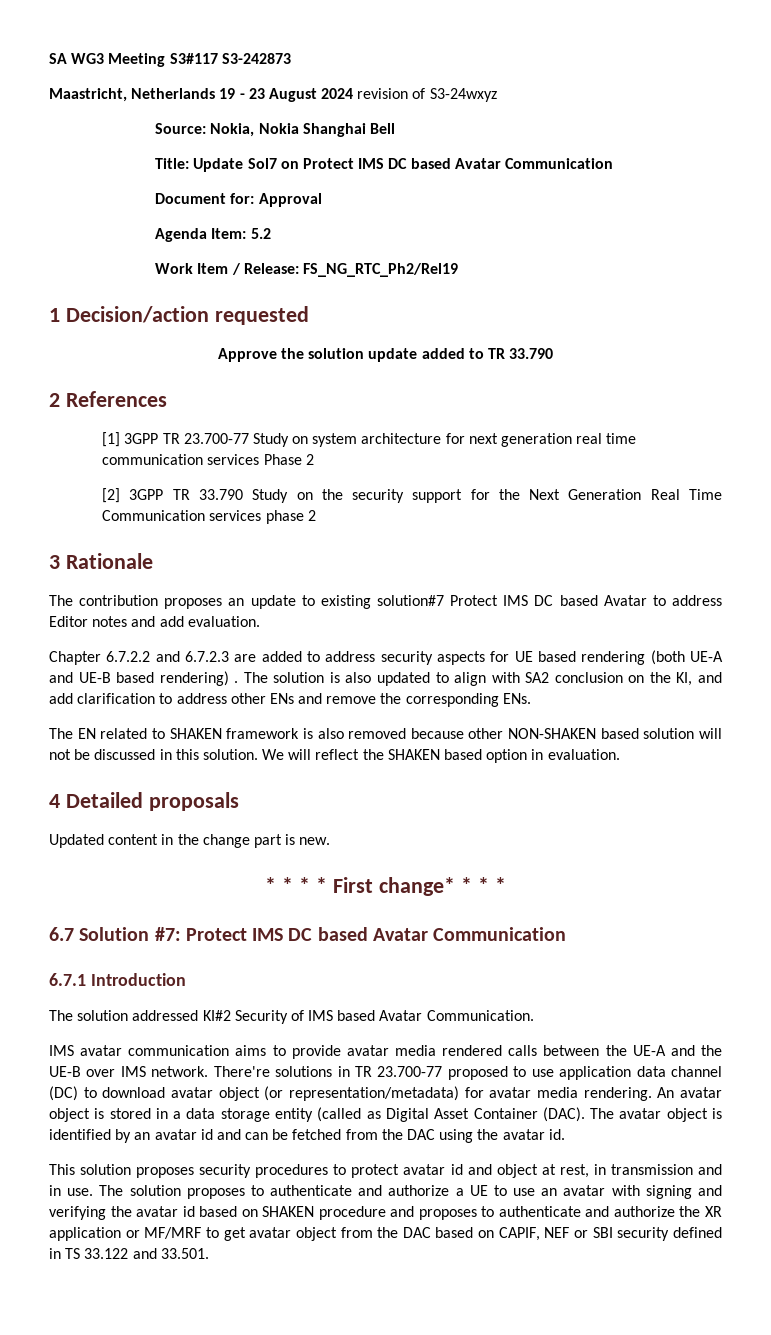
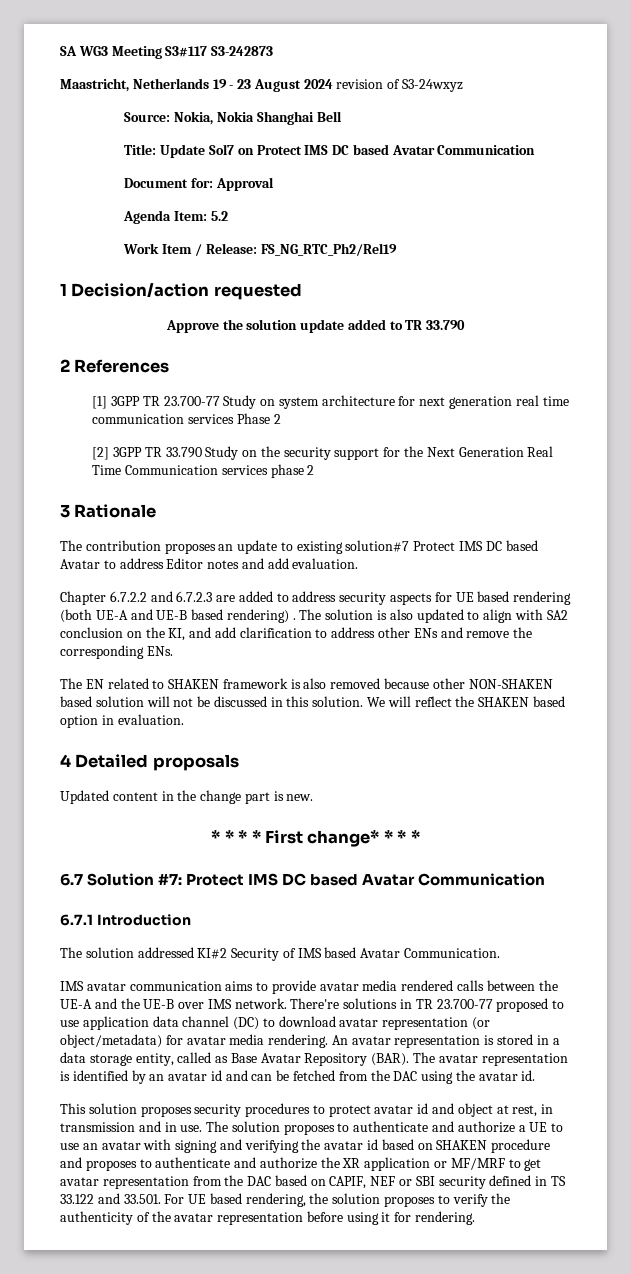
- There're solutions in TR 23.700-77 proposed to use application data channel (DC) to download avatar object (or representation/metadata) for avatar media rendering.
+ There're solutions in TR 23.700-77 proposed to use application data channel (DC) to download avatar representation (or object/metadata) for avatar media rendering.
- An avatar object is stored in a data storage entity (called as Digital Asset Container (DAC).
+ An avatar representation is stored in a data storage entity, called as Base Avatar Repository (BAR).
- The avatar object is identified by an avatar id and can be fetched from the DAC using the avatar id.
+ The avatar representation is identified by an avatar id and can be fetched from the DAC using the avatar id.
- The solution proposes to authenticate and authorize a UE to use an avatar with signing and verifying the avatar id based on SHAKEN procedure and proposes to authenticate and authorize the XR application or MF/MRF to get avatar object from the DAC based on CAPIF, NEF or SBI security defined in TS 33.122 and 33.501.
+ The solution proposes to authenticate and authorize a UE to use an avatar with signing and verifying the avatar id based on SHAKEN procedure and proposes to authenticate and authorize the XR application or MF/MRF to get avatar representation from the DAC based on CAPIF, NEF or SBI security defined in TS 33.122 and 33.501. For UE based rendering, the solution proposes to verify the authenticity of the avatar representation before using it for rendering.

